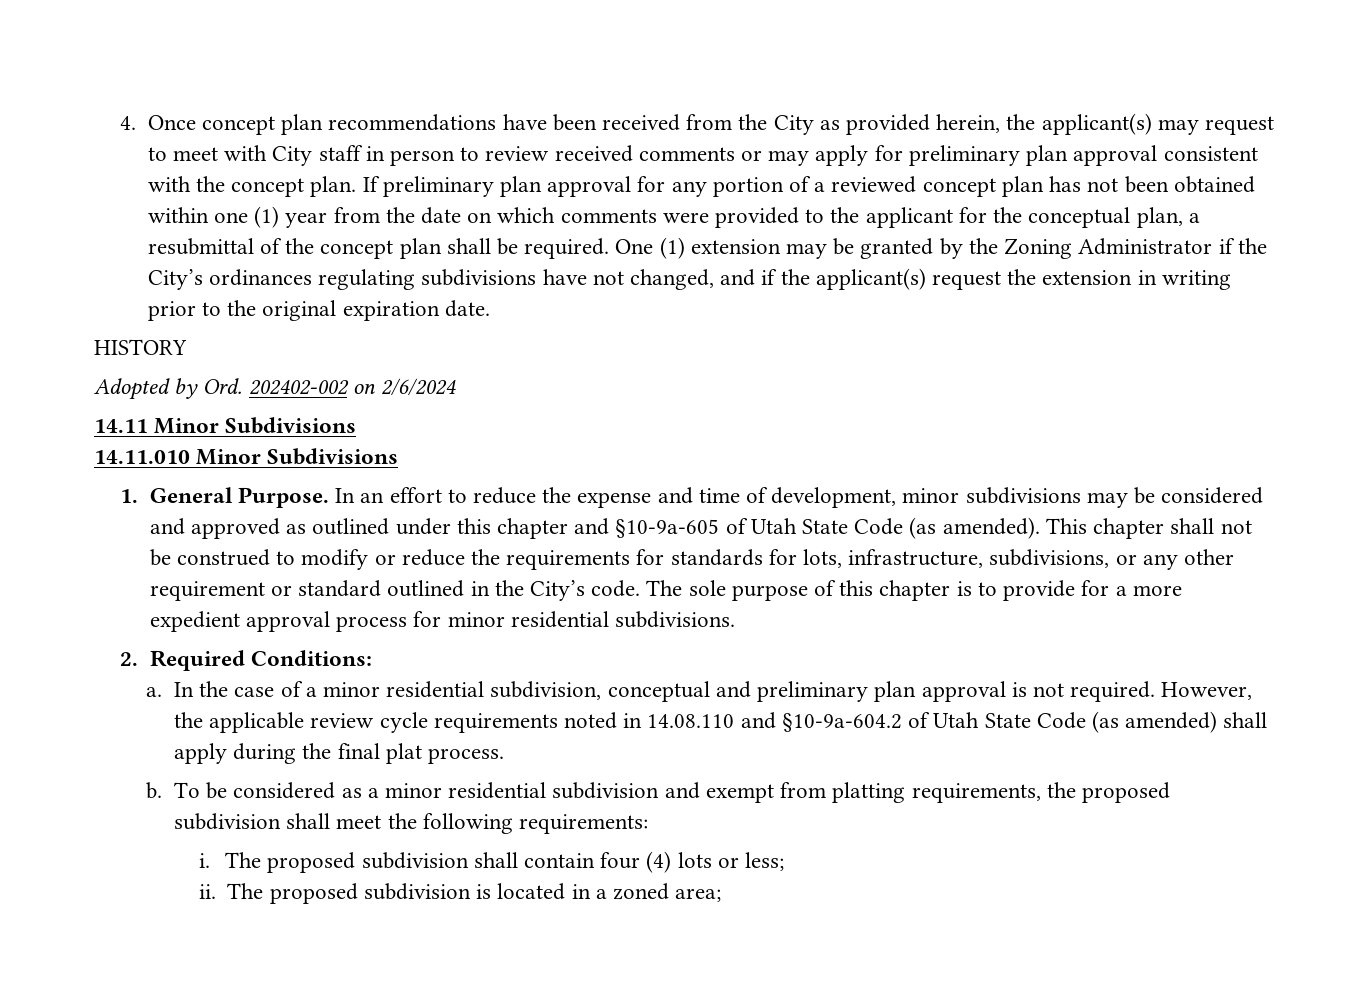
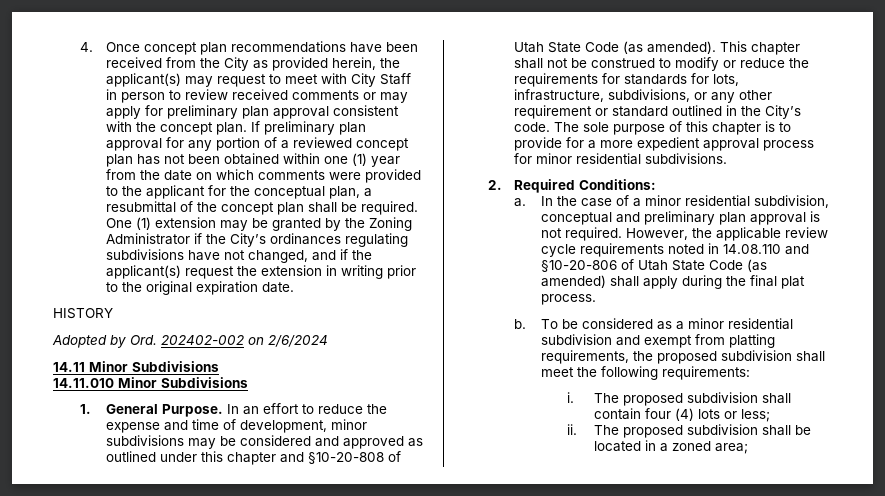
- 4. Once concept plan recommendations have been received from the City as provided herein, the applicant(s) may request to meet with City staff in person to review received comments or may apply for preliminary plan approval consistent with the concept plan.
+ 4. Once concept plan recommendations have been received from the City as provided herein, the applicant(s) may request to meet with City Staff in person to review received comments or may apply for preliminary plan approval consistent with the concept plan.
- In an effort to reduce the expense and time of development, minor subdivisions may be considered and approved as outlined under this chapter and §10-9a-605 of Utah State Code (as amended).
+ In an effort to reduce the expense and time of development, minor subdivisions may be considered and approved as outlined under this chapter and §10-20-808 of Utah State Code (as amended).
- However, the applicable review cycle requirements noted in 14.08.110 and §10-9a-604.2 of Utah State Code (as amended) shall apply during the final plat process.
+ However, the applicable review cycle requirements noted in 14.08.110 and §10-20-806 of Utah State Code (as amended) shall apply during the final plat process.
- The proposed subdivision is located in a zoned area;
+ The proposed subdivision shall be located in a zoned area;

